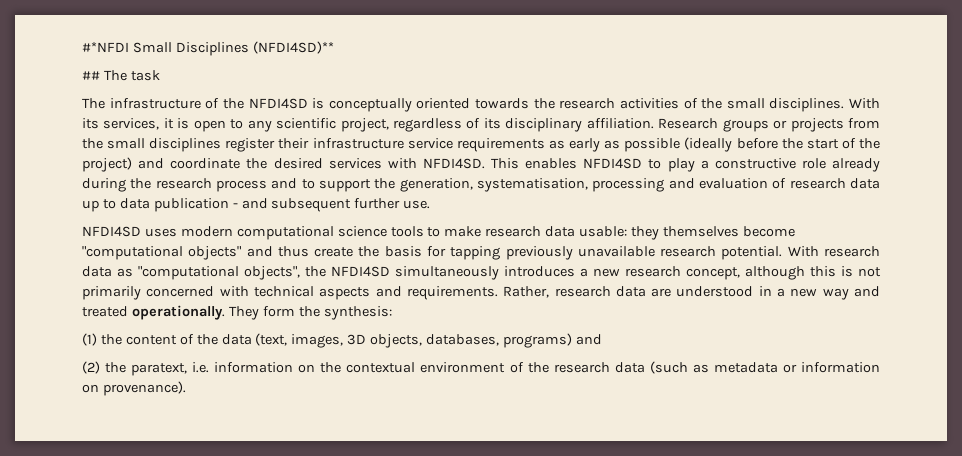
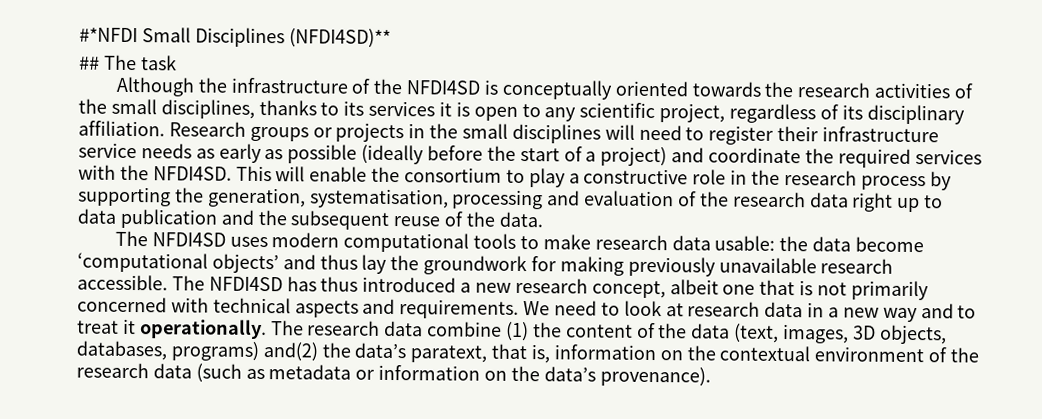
- The infrastructure of the NFDI4SD is conceptually oriented towards the research activities of the small disciplines. With its services, it is open to any scientific project, regardless of its disciplinary affiliation.
+ Although the infrastructure of the NFDI4SD is conceptually oriented towards the research activities of the small disciplines, thanks to its services it is open to any scientific project, regardless of its disciplinary affiliation.
- Research groups or projects from the small disciplines register their infrastructure service requirements as early as possible (ideally before the start of the project) and coordinate the desired services with NFDI4SD.
+ Research groups or projects in the small disciplines will need to register their infrastructure service needs as early as possible (ideally before the start of a project) and coordinate the required services with the NFDI4SD.
- This enables NFDI4SD to play a constructive role already during the research process and to support the generation, systematisation, processing and evaluation of research data up to data publication - and subsequent further use.
- NFDI4SD uses modern computational science tools to make research data usable: they themselves become "computational objects" and thus create the basis for tapping previously unavailable research potential. With research data as "computational objects", the NFDI4SD simultaneously introduces a new research concept, although this is not primarily concerned with technical aspects and requirements.
+ This will enable the consortium to play a constructive role in the research process by supporting the generation, systematisation, processing and evaluation of the research data right up to data publication and the subsequent reuse of the data.
+ The NFDI4SD uses modern computational tools to make research data usable: the data become ‘computational objects’ and thus lay the groundwork for making previously unavailable research accessible. The NFDI4SD has thus introduced a new research concept, albeit one that is not primarily concerned with technical aspects and requirements.
- Rather, research data are understood in a new way and treated operationally. They form the synthesis:
- (1) the content of the data (text, images, 3D objects, databases, programs) and
- (2) the paratext, i.e. information on the contextual environment of the research data (such as metadata or information on provenance).
+ We need to look at research data in a new way and to treat it operationally. The research data combine (1) the content of the data (text, images, 3D objects, databases, programs) and(2) the data’s paratext, that is, information on the contextual environment of the research data (such as metadata or information on the data’s provenance).

